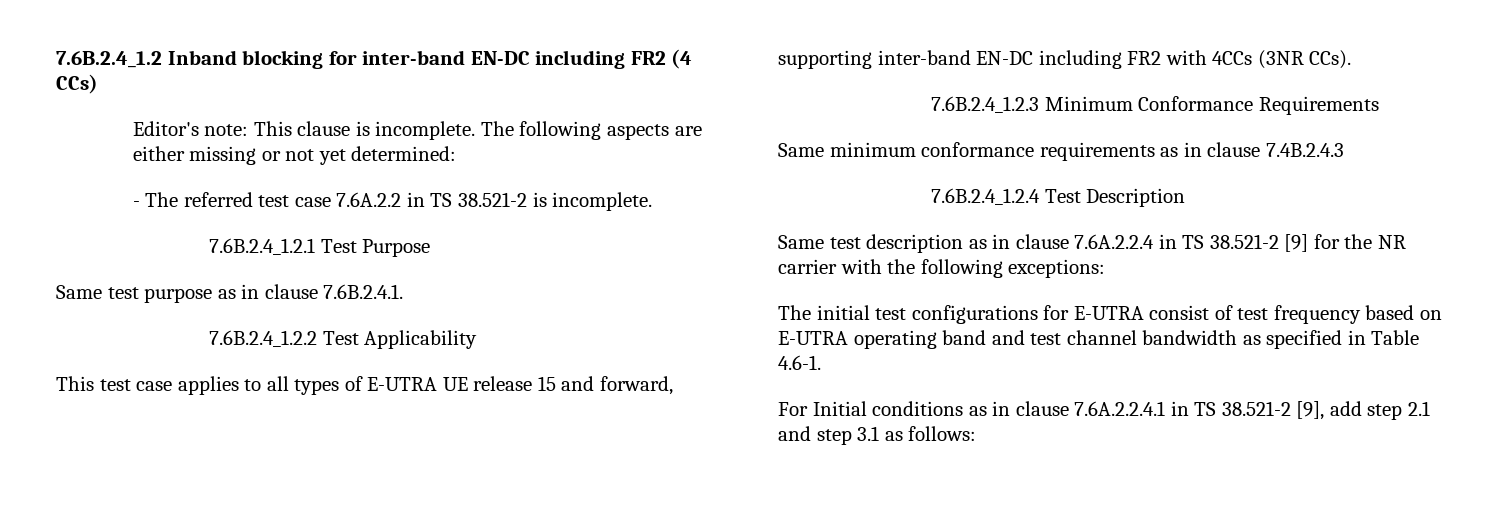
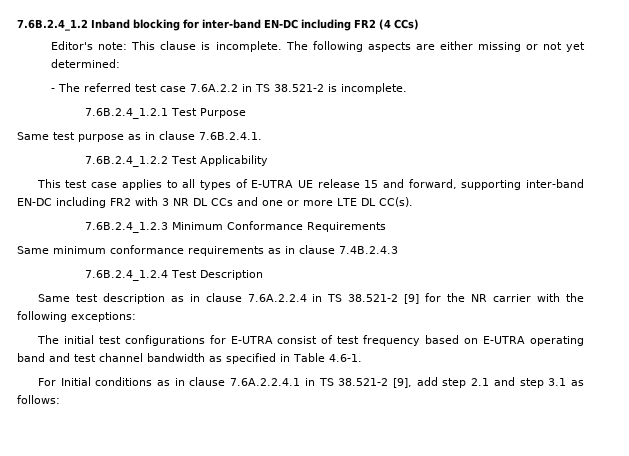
- This test case applies to all types of E-UTRA UE release 15 and forward, supporting inter-band EN-DC including FR2 with 4CCs (3NR CCs).
+ This test case applies to all types of E-UTRA UE release 15 and forward, supporting inter-band EN-DC including FR2 with 3 NR DL CCs and one or more LTE DL CC(s).

